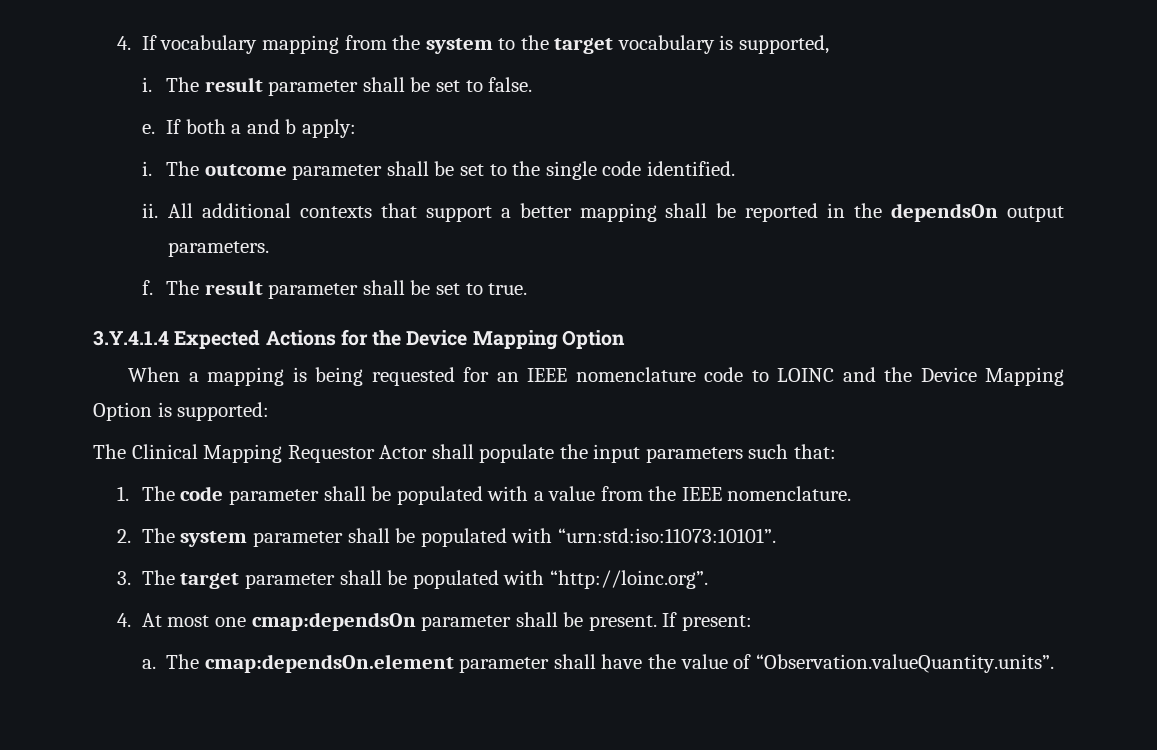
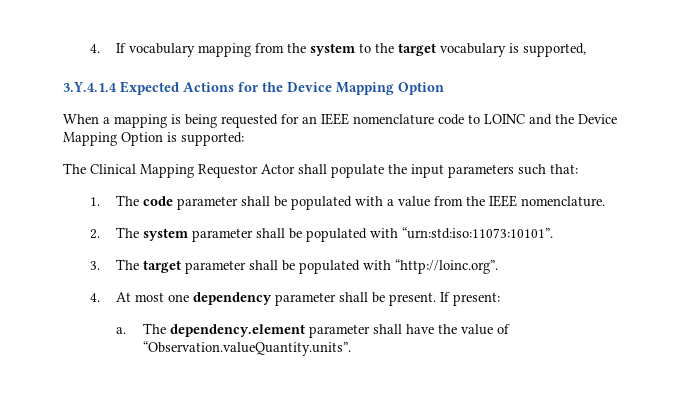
- i. The result parameter shall be set to false.
- e. If both a and b apply:
- i. The outcome parameter shall be set to the single code identified.
- ii. All additional contexts that support a better mapping shall be reported in the dependsOn output parameters.
- f. The result parameter shall be set to true.
- 4. At most one cmap:dependsOn parameter shall be present.
+ 4. At most one dependency parameter shall be present.
- The cmap:dependsOn.element parameter shall have the value of “Observation.valueQuantity.units”.
+ The dependency.element parameter shall have the value of “Observation.valueQuantity.units”.

